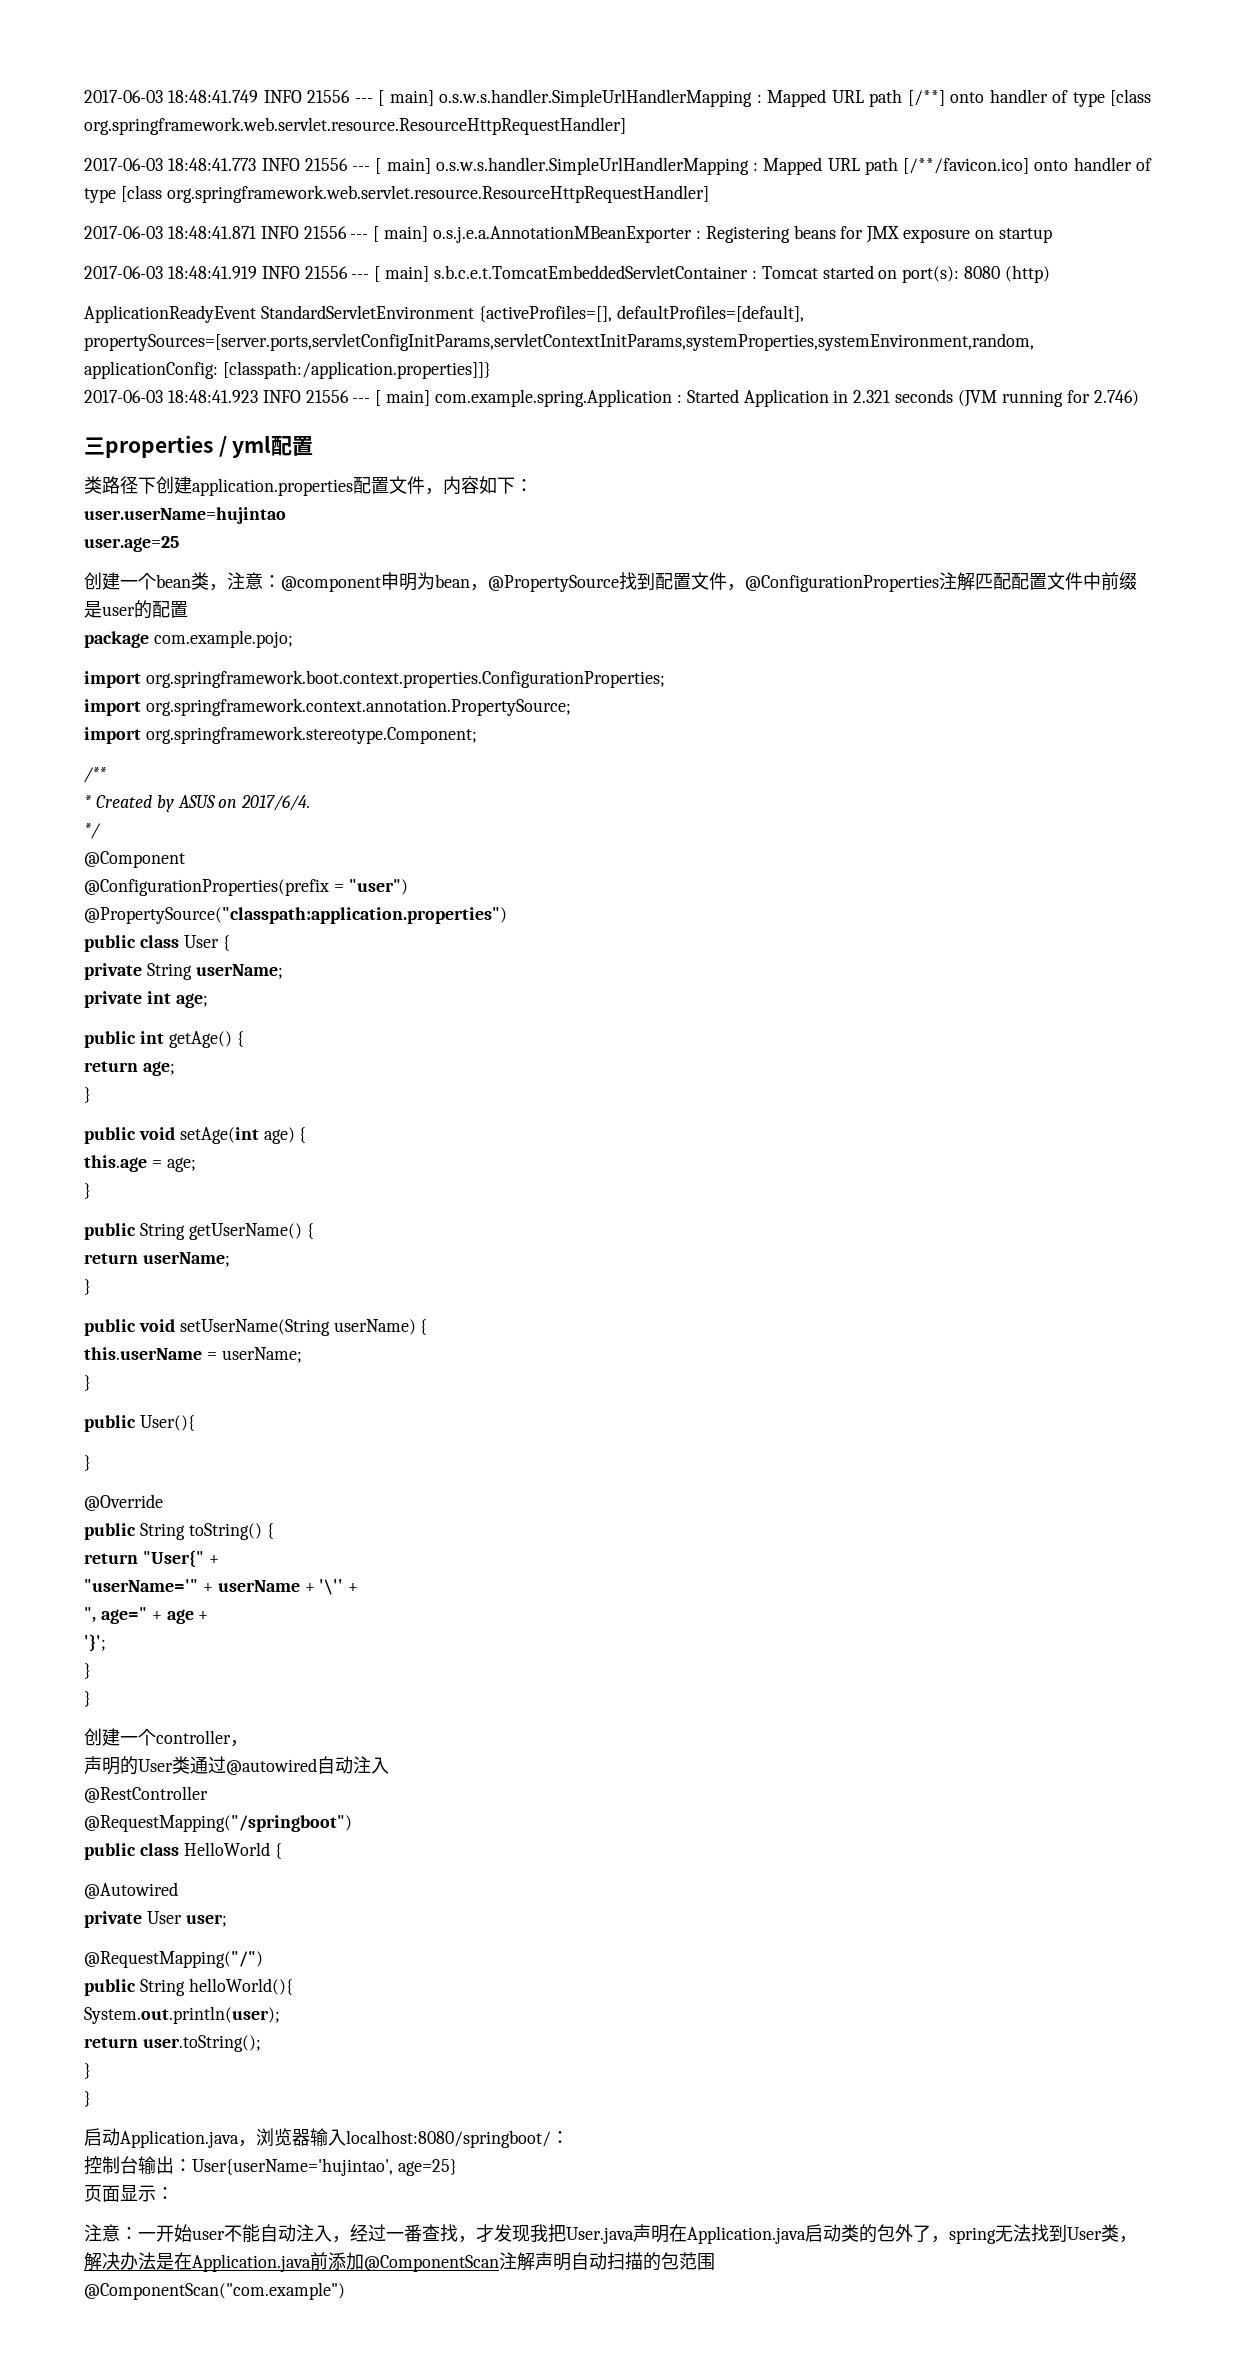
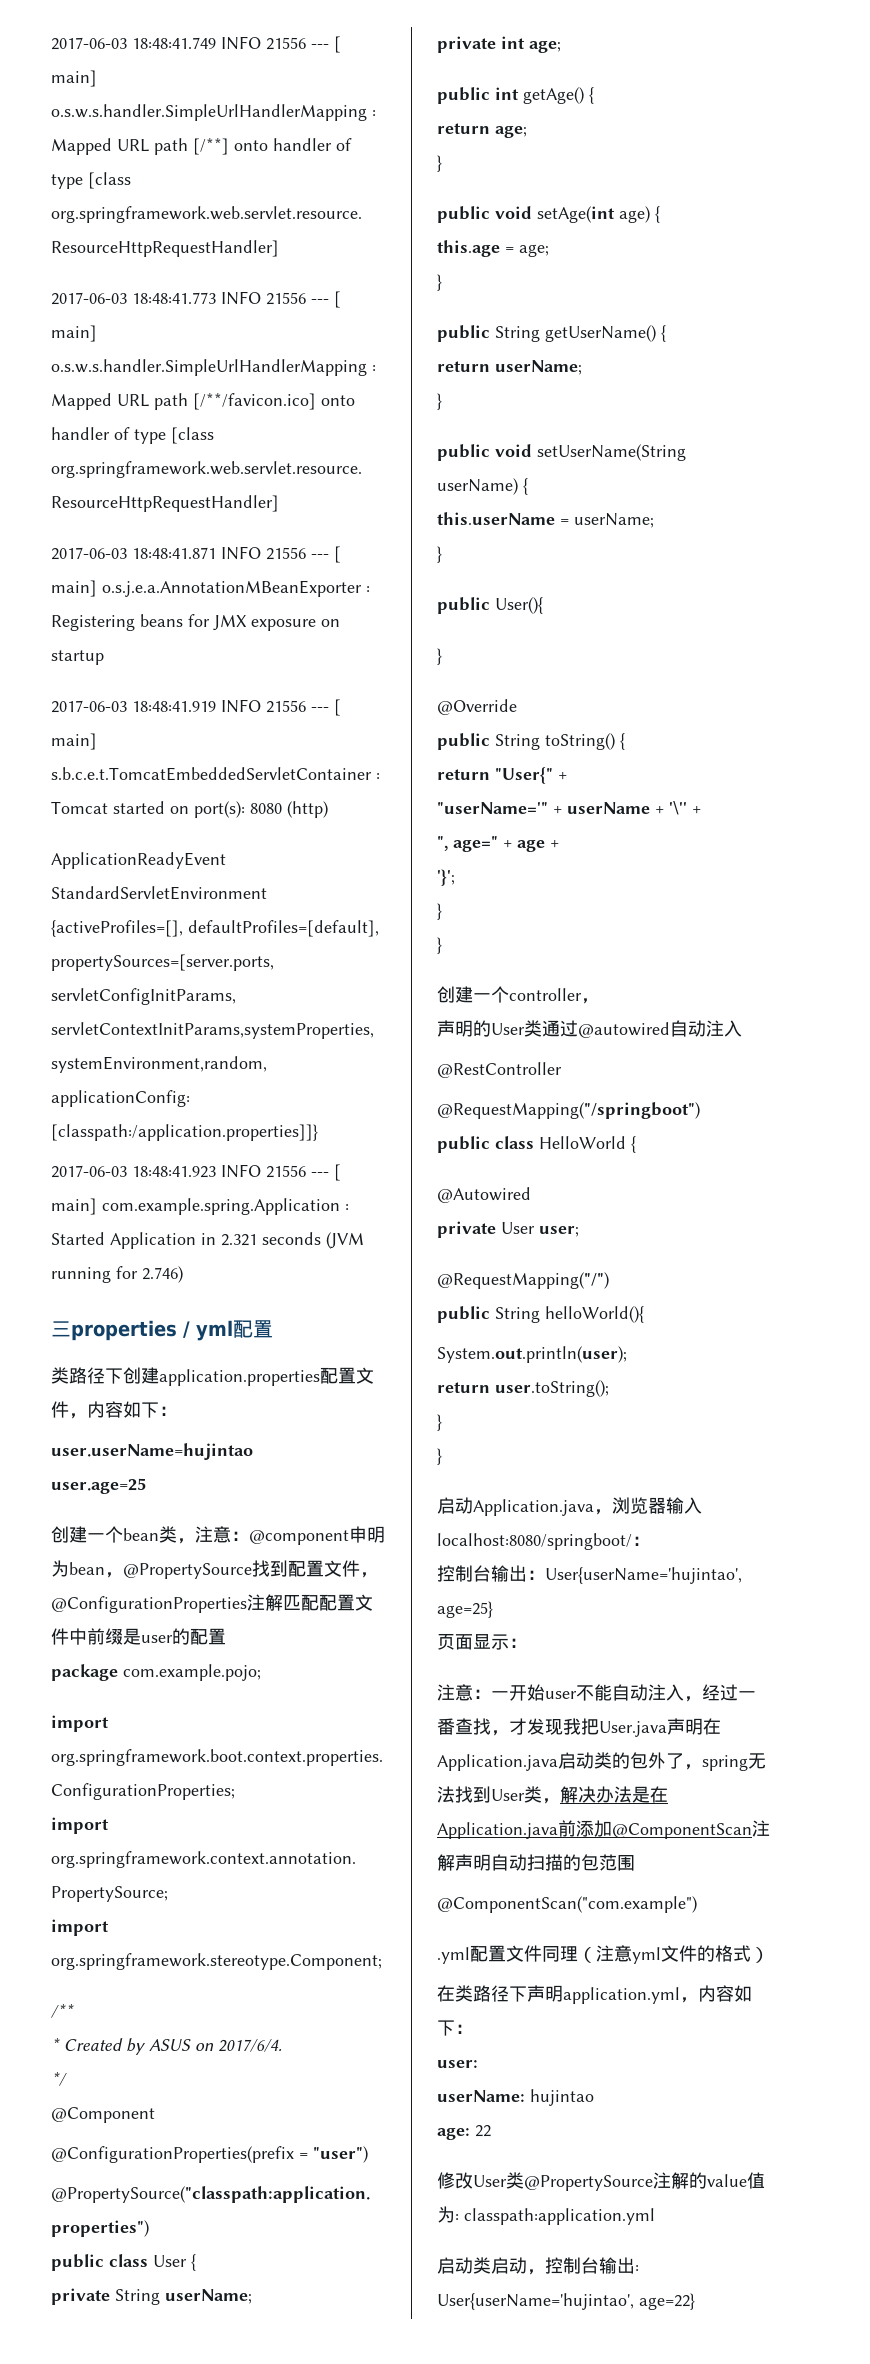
+ .yml配置文件同理（注意yml文件的格式）
+ 在类路径下声明application.yml，内容如下：
+ user:
+ userName: hujintao
+ age: 22
+ 修改User类@PropertySource注解的value值为: classpath:application.yml
+ 启动类启动，控制台输出: User{userName='hujintao', age=22}

